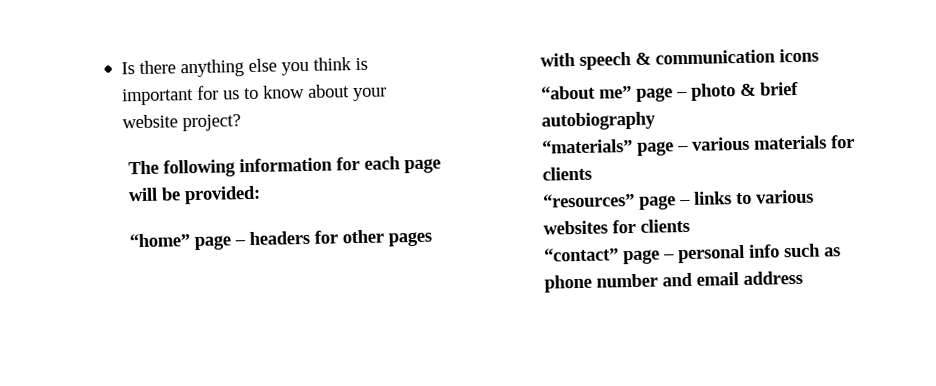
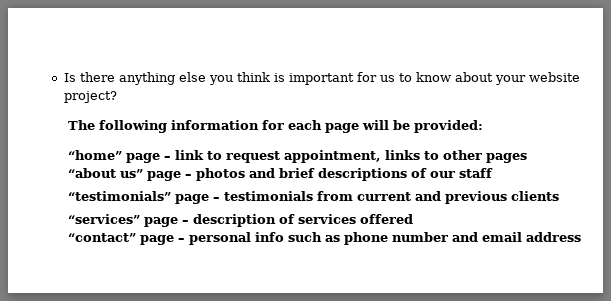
- “home” page – headers for other pages with speech & communication icons
+ “home” page – link to request appointment, links to other pages
- “about me” page – photo & brief autobiography
- “materials” page – various materials for clients
- “resources” page – links to various websites for clients
+ “about us” page – photos and brief descriptions of our staff
+ “testimonials” page – testimonials from current and previous clients
+ “services” page – description of services offered

